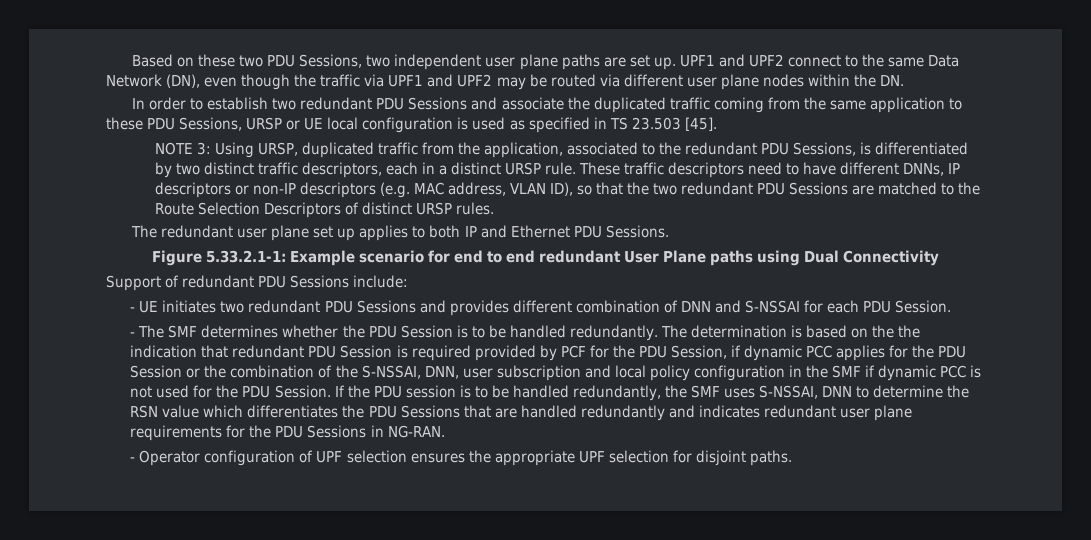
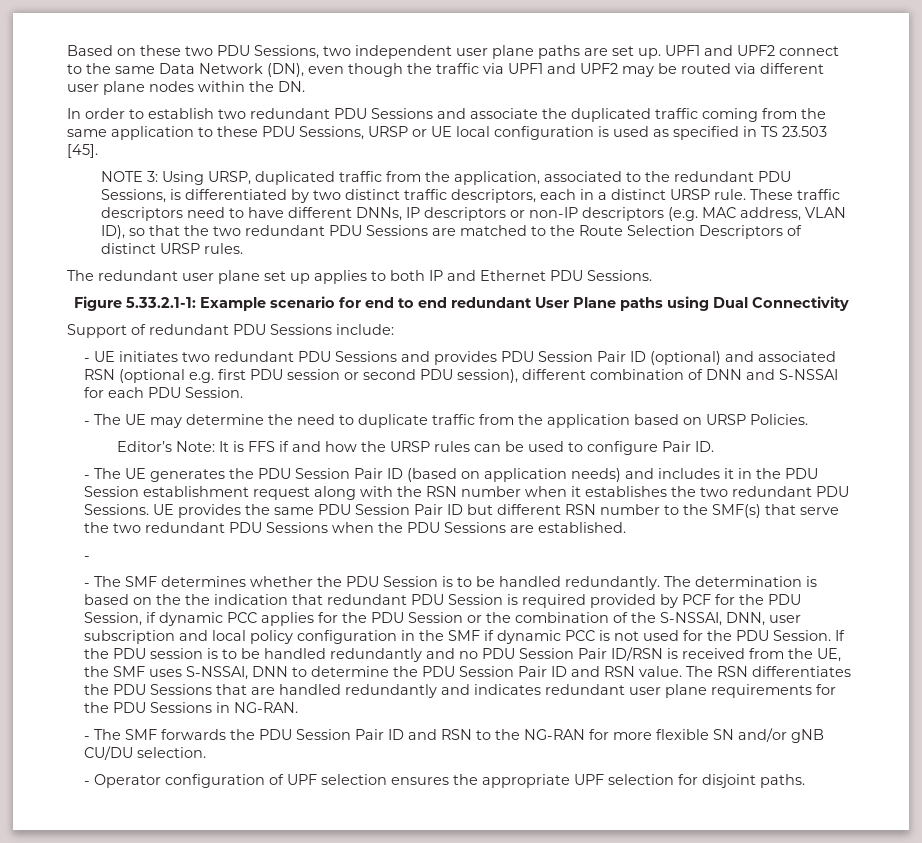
- - UE initiates two redundant PDU Sessions and provides different combination of DNN and S-NSSAI for each PDU Session.
+ - UE initiates two redundant PDU Sessions and provides PDU Session Pair ID (optional) and associated RSN (optional e.g. first PDU session or second PDU session), different combination of DNN and S-NSSAI for each PDU Session.
+ - The UE may determine the need to duplicate traffic from the application based on URSP Policies.
+ Editor’s Note: It is FFS if and how the URSP rules can be used to configure Pair ID.
+ - The UE generates the PDU Session Pair ID (based on application needs) and includes it in the PDU Session establishment request along with the RSN number when it establishes the two redundant PDU Sessions. UE provides the same PDU Session Pair ID but different RSN number to the SMF(s) that serve the two redundant PDU Sessions when the PDU Sessions are established.
+ -
- If the PDU session is to be handled redundantly, the SMF uses S-NSSAI, DNN to determine the RSN value which differentiates the PDU Sessions that are handled redundantly and indicates redundant user plane requirements for the PDU Sessions in NG-RAN.
+ If the PDU session is to be handled redundantly and no PDU Session Pair ID/RSN is received from the UE, the SMF uses S-NSSAI, DNN to determine the PDU Session Pair ID and RSN value. The RSN differentiates the PDU Sessions that are handled redundantly and indicates redundant user plane requirements for the PDU Sessions in NG-RAN.
+ - The SMF forwards the PDU Session Pair ID and RSN to the NG-RAN for more flexible SN and/or gNB CU/DU selection.

